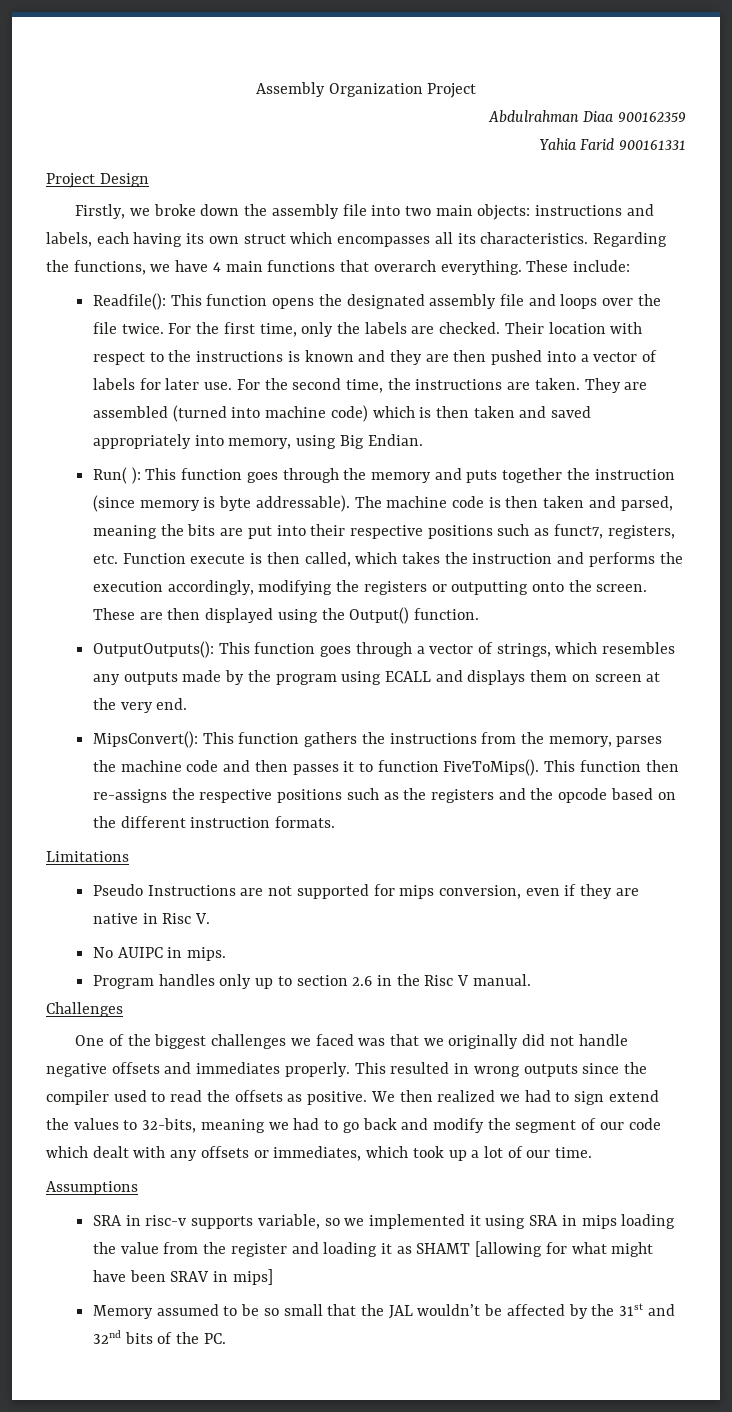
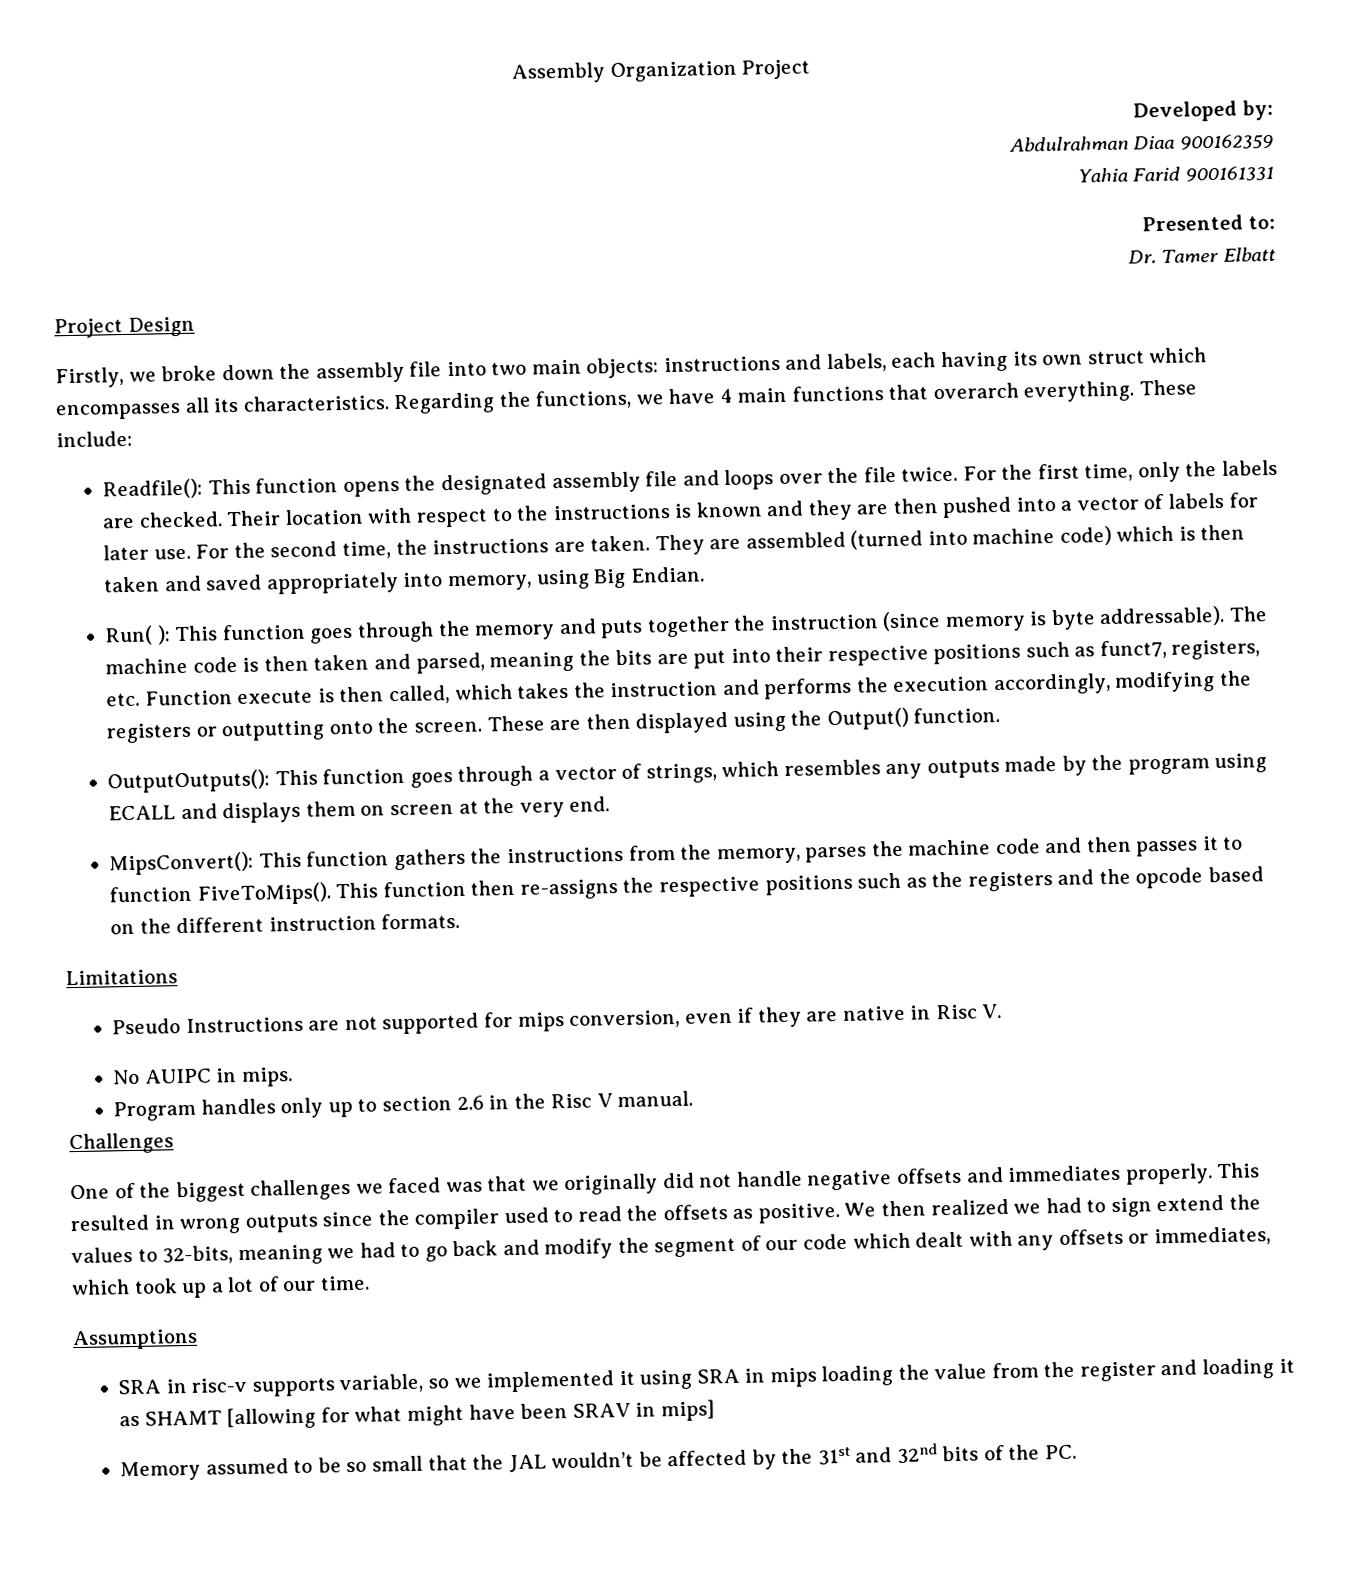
+ Developed by:
+ Presented to:
+ Dr. Tamer Elbatt

